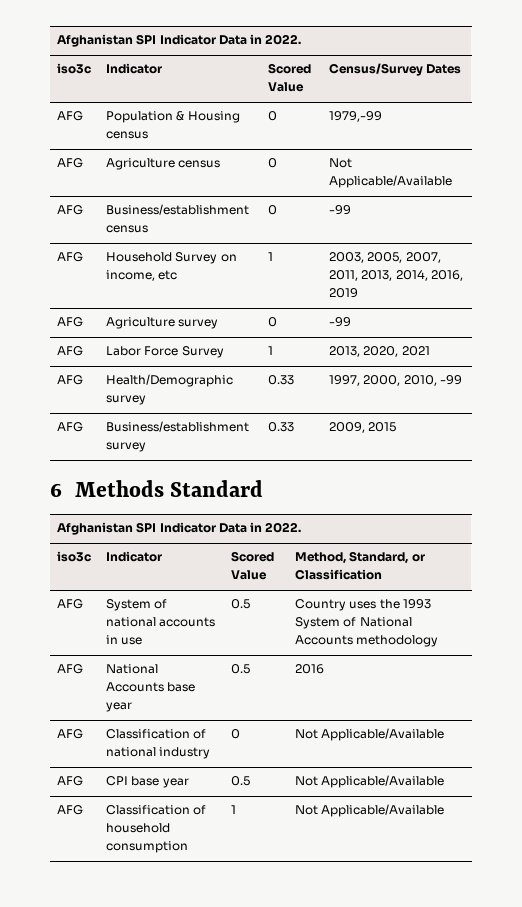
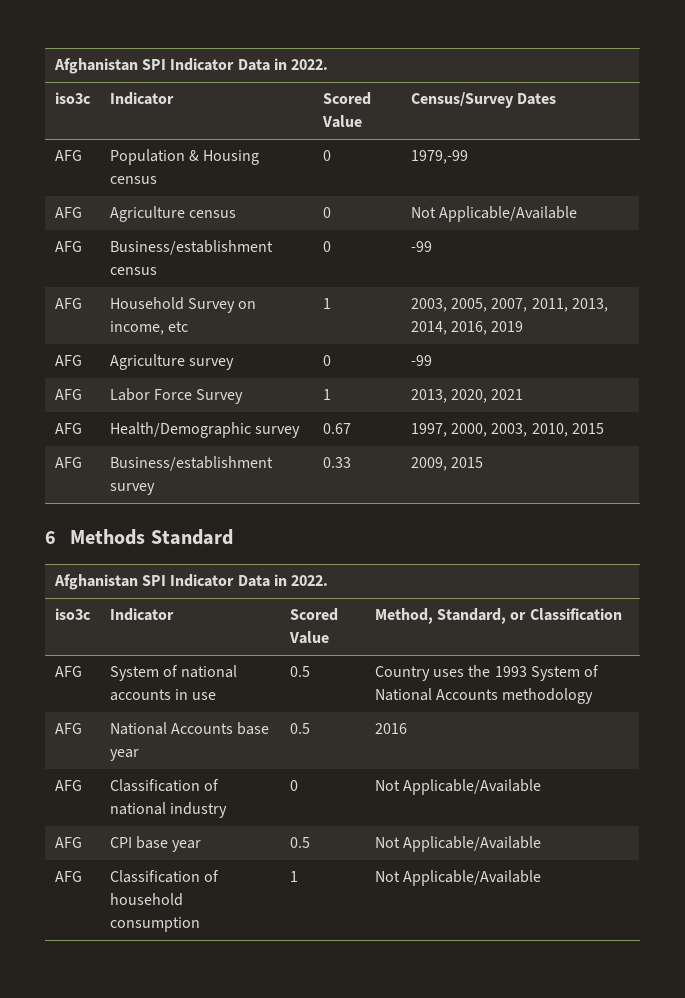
- AFG | Health/Demographic survey | 0.33 | 1997, 2000, 2010, -99
+ AFG | Health/Demographic survey | 0.67 | 1997, 2000, 2003, 2010, 2015

